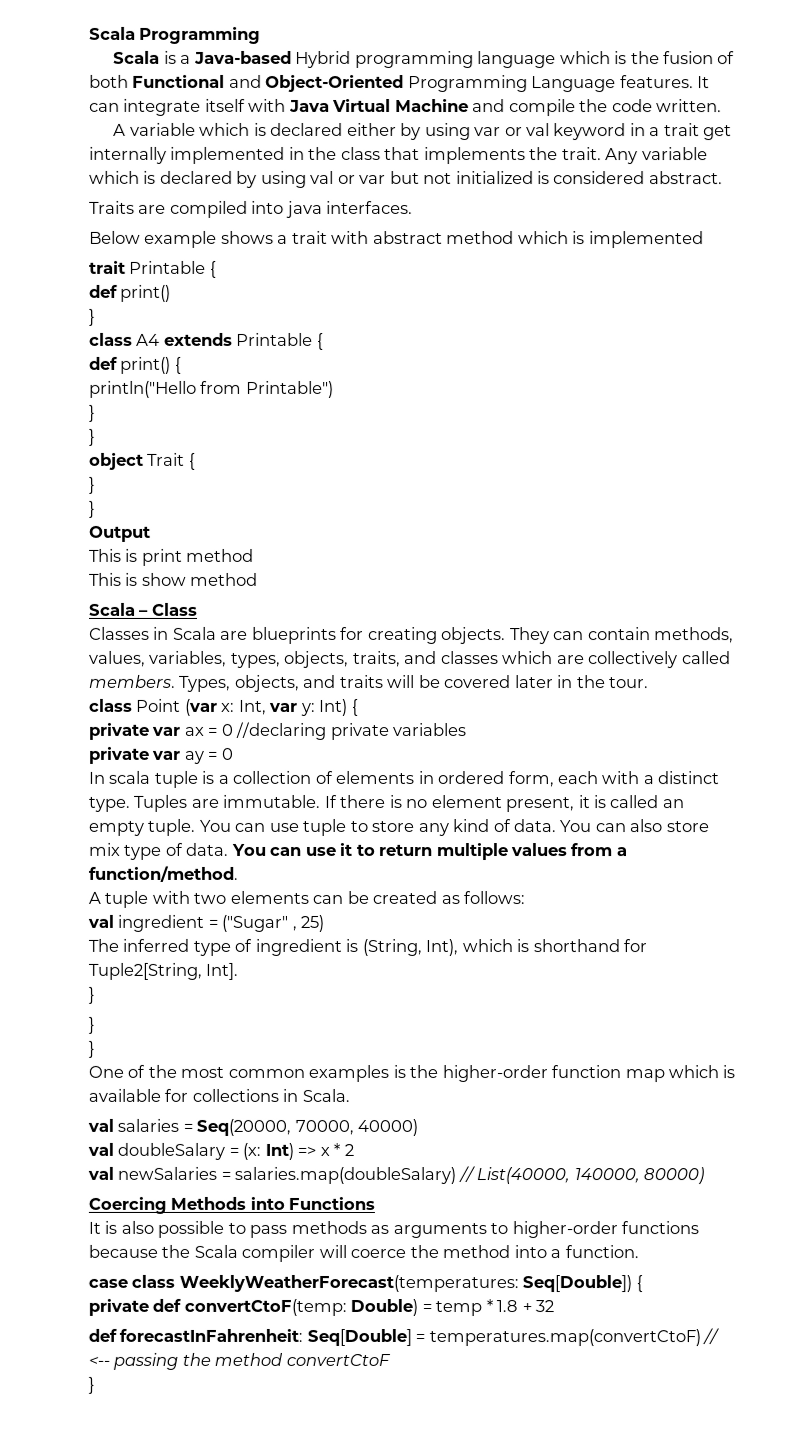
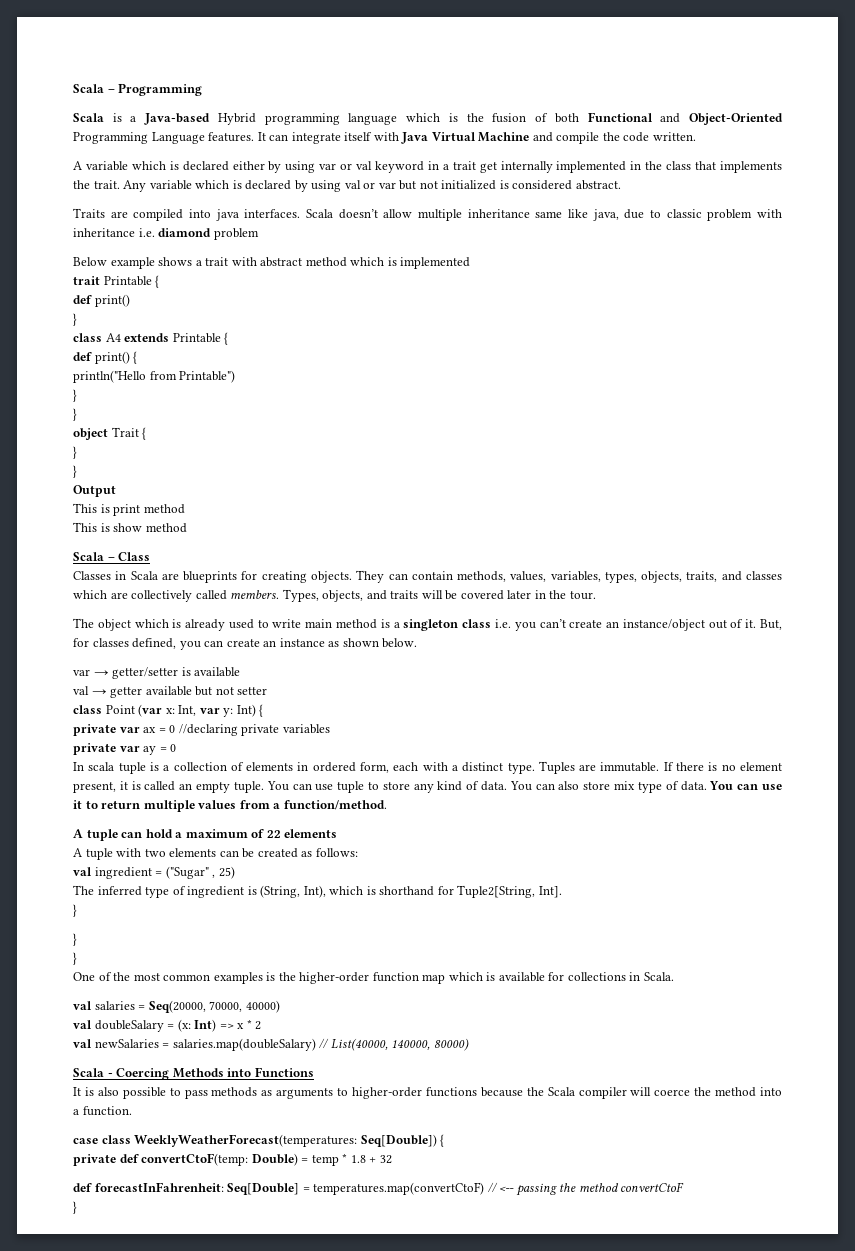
- Scala Programming
+ Scala – Programming
+ Scala doesn’t allow multiple inheritance same like java, due to classic problem with inheritance i.e. diamond problem
+ The object which is already used to write main method is a singleton class i.e. you can’t create an instance/object out of it. But, for classes defined, you can create an instance as shown below.
+ var → getter/setter is available
+ val → getter available but not setter
+ A tuple can hold a maximum of 22 elements
- Coercing Methods into Functions
+ Scala - Coercing Methods into Functions

